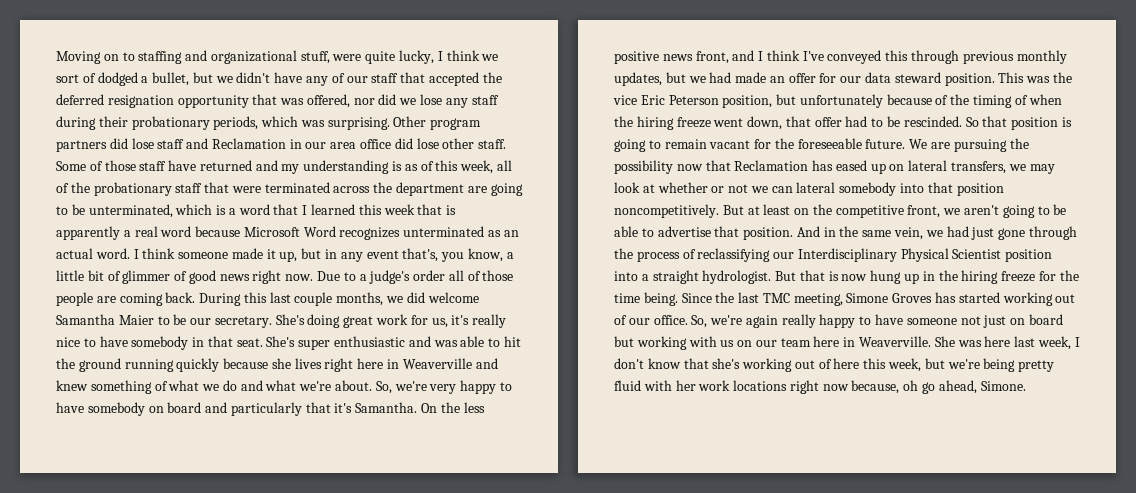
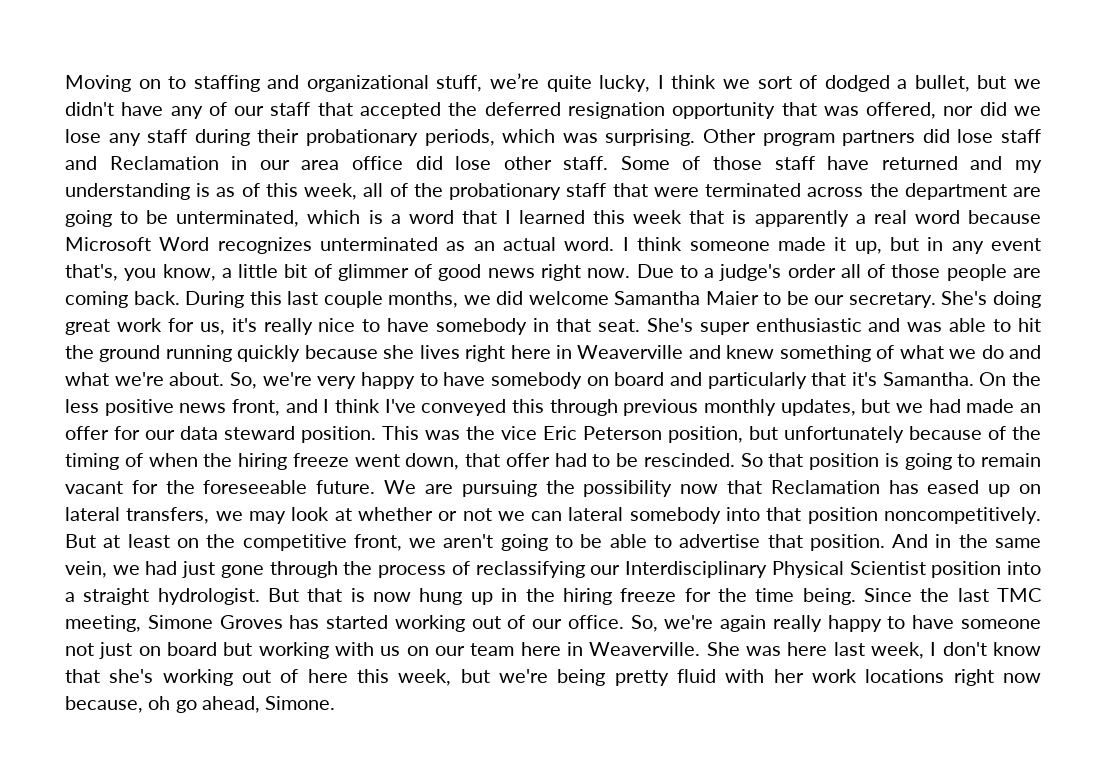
- Moving on to staffing and organizational stuff, were quite lucky, I think we sort of dodged a bullet, but we didn't have any of our staff that accepted the deferred resignation opportunity that was offered, nor did we lose any staff during their probationary periods, which was surprising.
+ Moving on to staffing and organizational stuff, we’re quite lucky, I think we sort of dodged a bullet, but we didn't have any of our staff that accepted the deferred resignation opportunity that was offered, nor did we lose any staff during their probationary periods, which was surprising.

